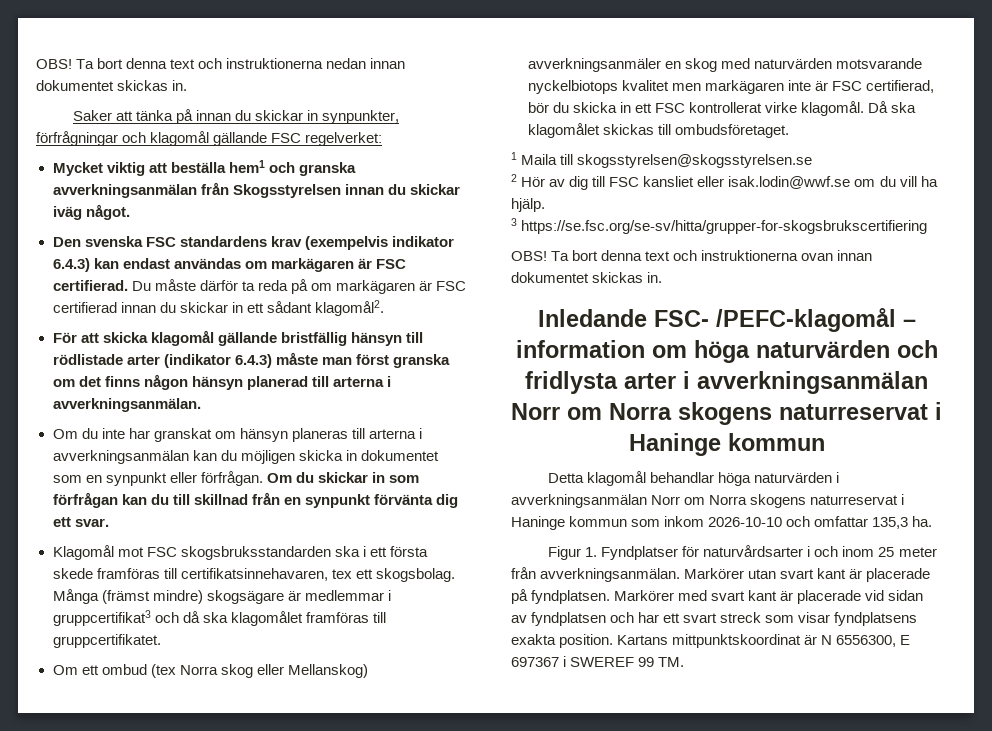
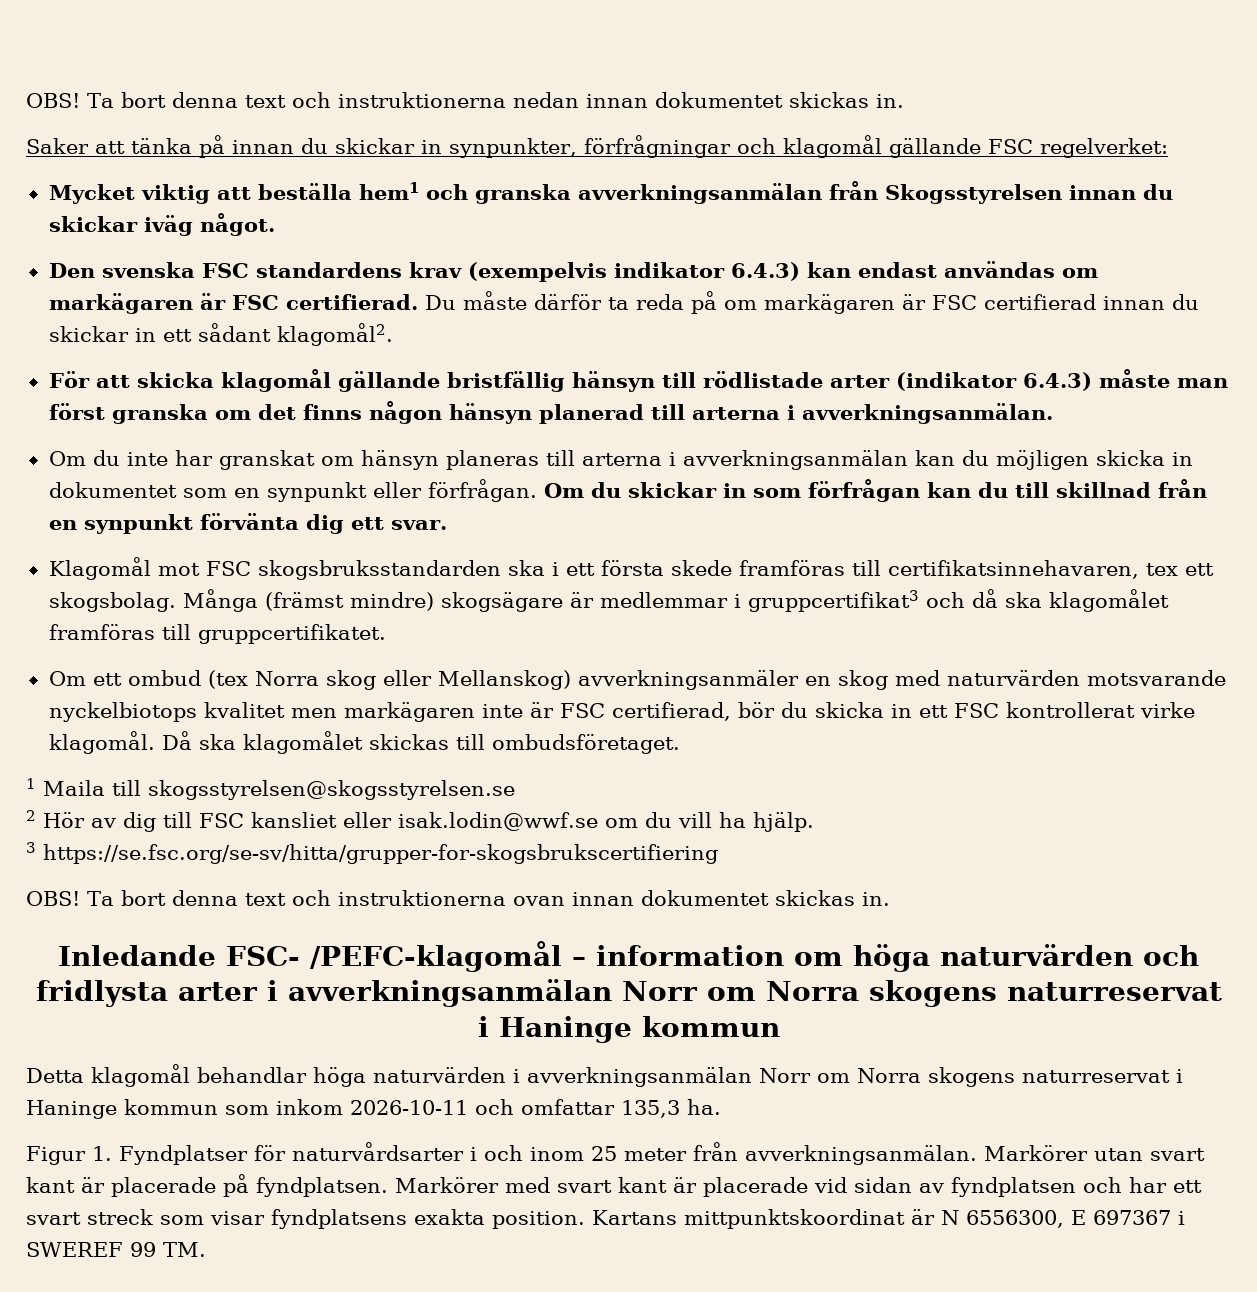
- Detta klagomål behandlar höga naturvärden i avverkningsanmälan Norr om Norra skogens naturreservat i Haninge kommun som inkom 2026-10-10 och omfattar 135,3 ha.
+ Detta klagomål behandlar höga naturvärden i avverkningsanmälan Norr om Norra skogens naturreservat i Haninge kommun som inkom 2026-10-11 och omfattar 135,3 ha.

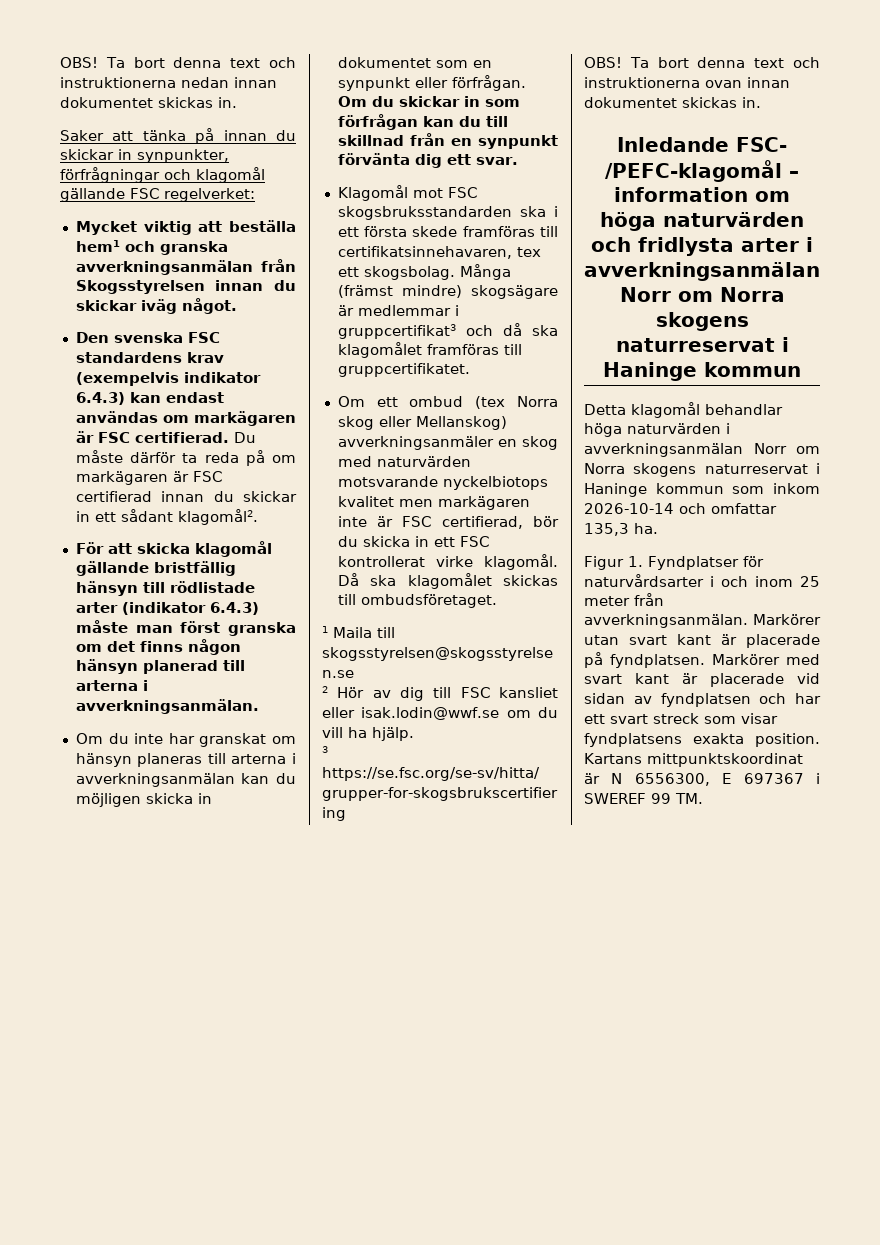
- Detta klagomål behandlar höga naturvärden i avverkningsanmälan Norr om Norra skogens naturreservat i Haninge kommun som inkom 2026-10-11 och omfattar 135,3 ha.
+ Detta klagomål behandlar höga naturvärden i avverkningsanmälan Norr om Norra skogens naturreservat i Haninge kommun som inkom 2026-10-14 och omfattar 135,3 ha.

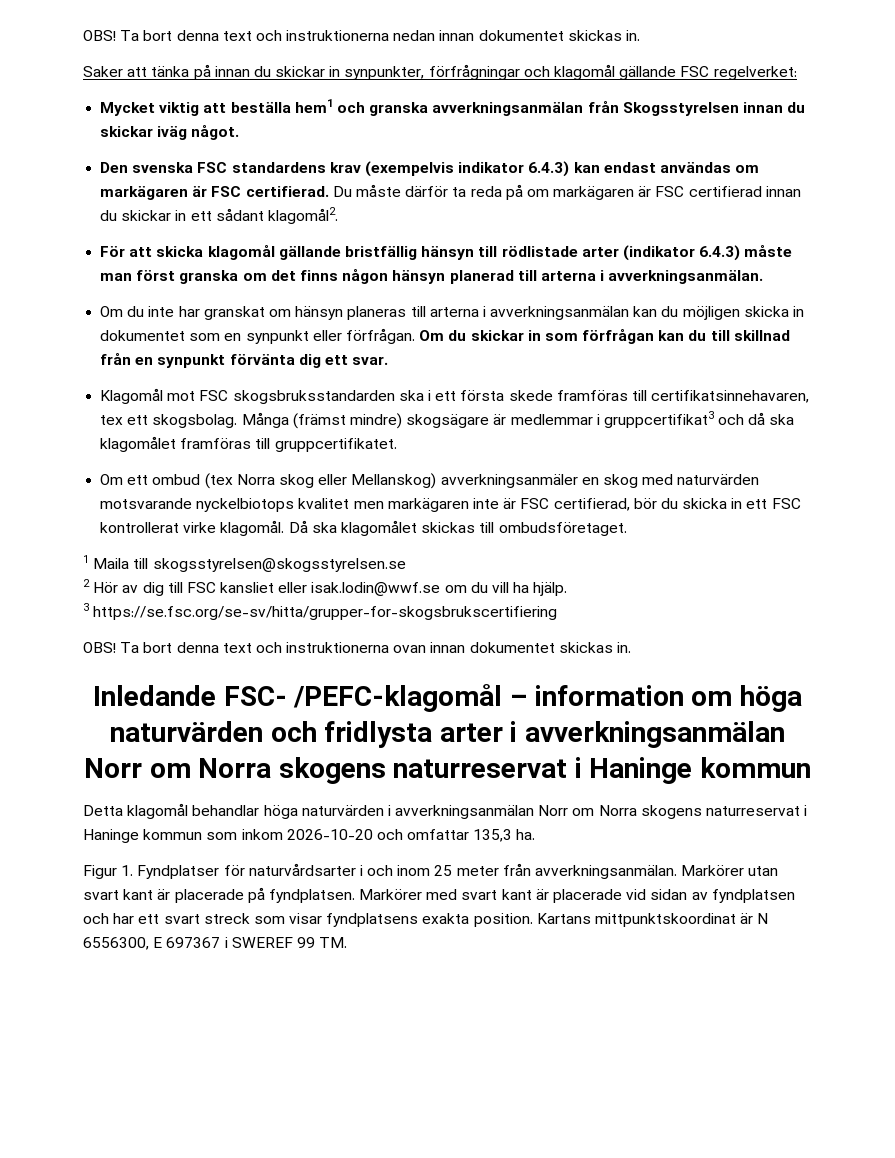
- Detta klagomål behandlar höga naturvärden i avverkningsanmälan Norr om Norra skogens naturreservat i Haninge kommun som inkom 2026-10-14 och omfattar 135,3 ha.
+ Detta klagomål behandlar höga naturvärden i avverkningsanmälan Norr om Norra skogens naturreservat i Haninge kommun som inkom 2026-10-20 och omfattar 135,3 ha.

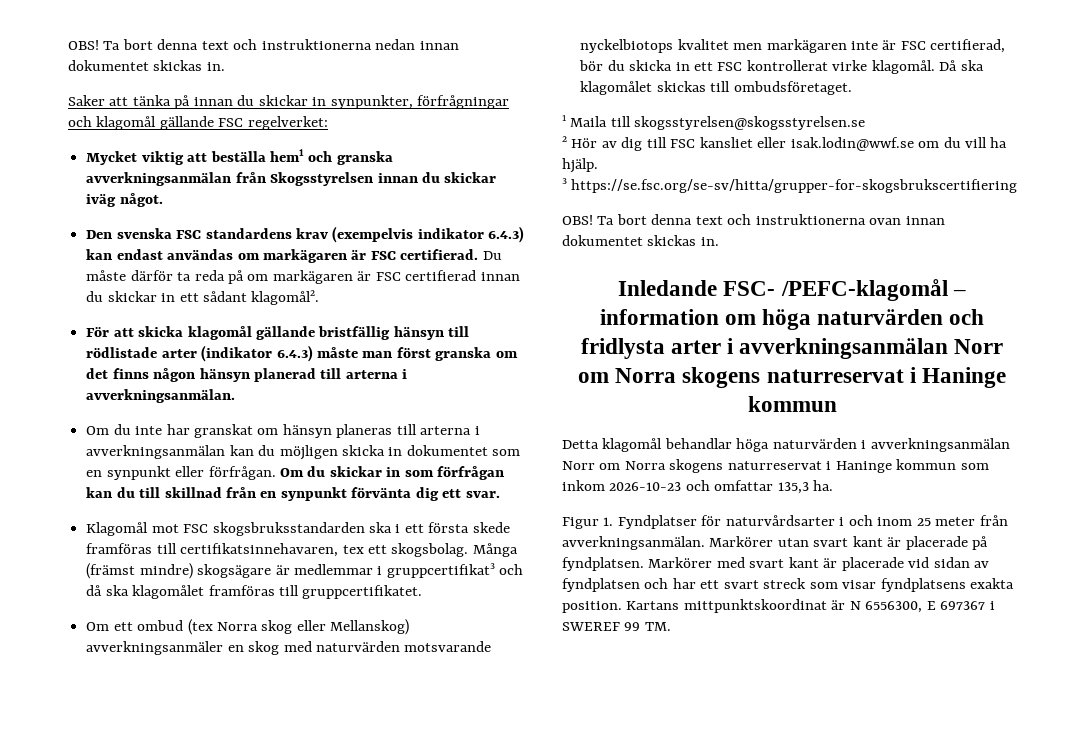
- Detta klagomål behandlar höga naturvärden i avverkningsanmälan Norr om Norra skogens naturreservat i Haninge kommun som inkom 2026-10-20 och omfattar 135,3 ha.
+ Detta klagomål behandlar höga naturvärden i avverkningsanmälan Norr om Norra skogens naturreservat i Haninge kommun som inkom 2026-10-23 och omfattar 135,3 ha.

